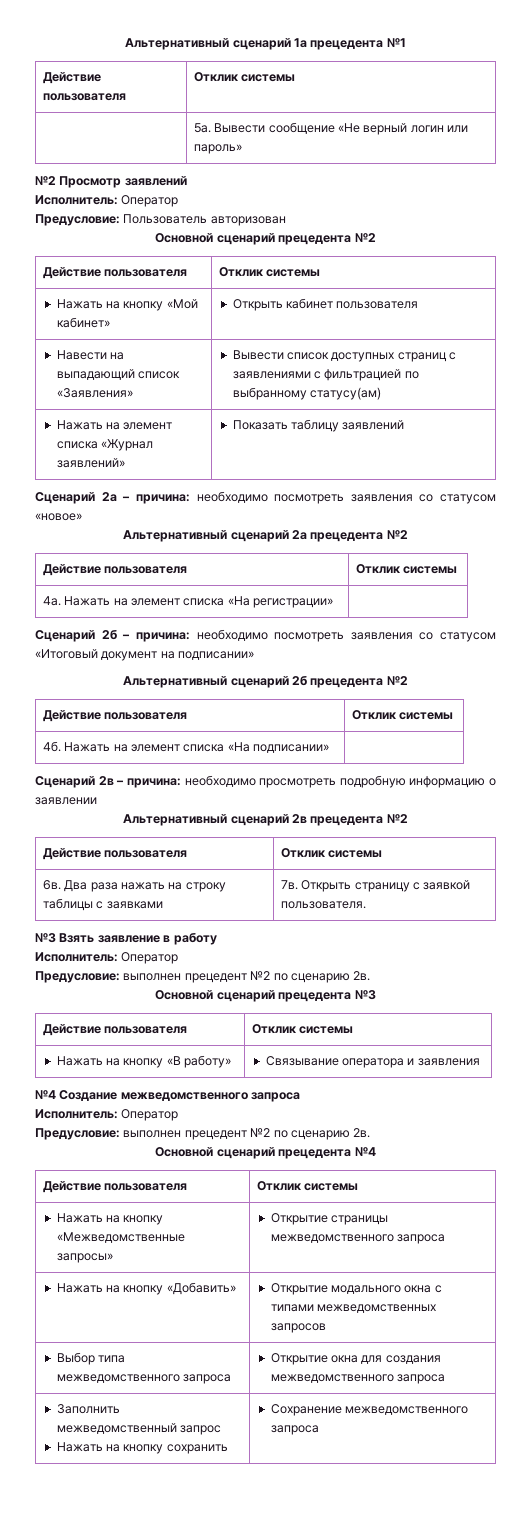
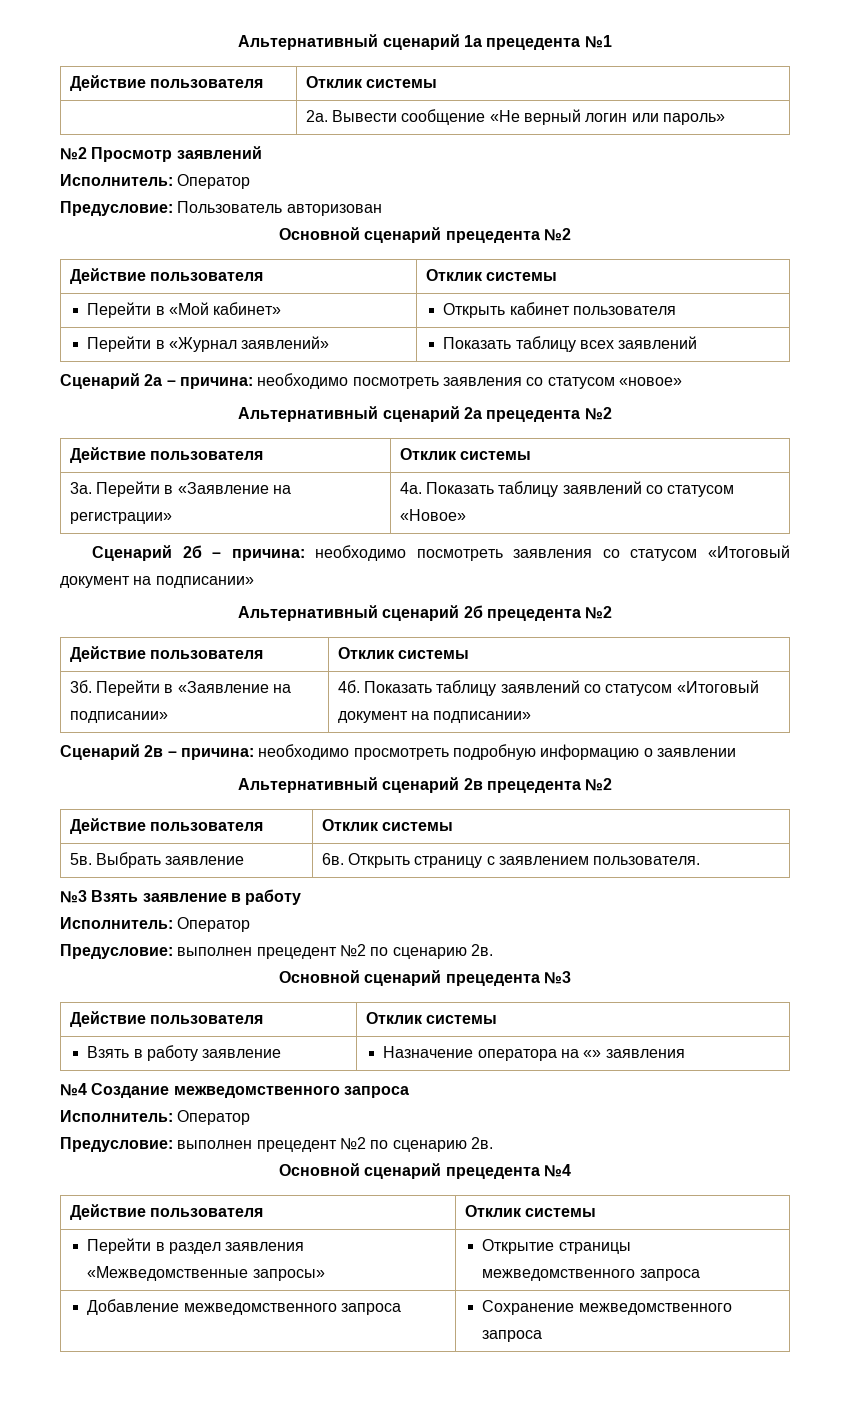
- | 5a. Вывести сообщение «Не верный логин или пароль»
+ | 2a. Вывести сообщение «Не верный логин или пароль»
- Нажать на кнопку «Мой кабинет» | Открыть кабинет пользователя
+ Перейти в «Мой кабинет» | Открыть кабинет пользователя
- Навести на выпадающий список «Заявления» | Вывести список доступных страниц с заявлениями с фильтрацией по выбранному статусу(ам)
- Нажать на элемент списка «Журнал заявлений» | Показать таблицу заявлений
+ Перейти в «Журнал заявлений» | Показать таблицу всех заявлений
- 4a. Нажать на элемент списка «На регистрации» |
+ 3a. Перейти в «Заявление на регистрации» | 4а. Показать таблицу заявлений со статусом «Новое»
- 4б. Нажать на элемент списка «На подписании» |
+ 3б. Перейти в «Заявление на подписании» | 4б. Показать таблицу заявлений со статусом «Итоговый документ на подписании»
- 6в. Два раза нажать на строку таблицы с заявками | 7в. Открыть страницу с заявкой пользователя.
+ 5в. Выбрать заявление | 6в. Открыть страницу с заявлением пользователя.
- Нажать на кнопку «В работу» | Связывание оператора и заявления
+ Взять в работу заявление | Назначение оператора на «» заявления
- Нажать на кнопку «Межведомственные запросы» | Открытие страницы межведомственного запроса
+ Перейти в раздел заявления «Межведомственные запросы» | Открытие страницы межведомственного запроса
- Нажать на кнопку «Добавить» | Открытие модального окна с типами межведомственных запросов
- Выбор типа межведомственного запроса | Открытие окна для создания межведомственного запроса
- Заполнить межведомственный запрос
- Нажать на кнопку сохранить | Сохранение межведомственного запроса
+ Добавление межведомственного запроса | Сохранение межведомственного запроса

